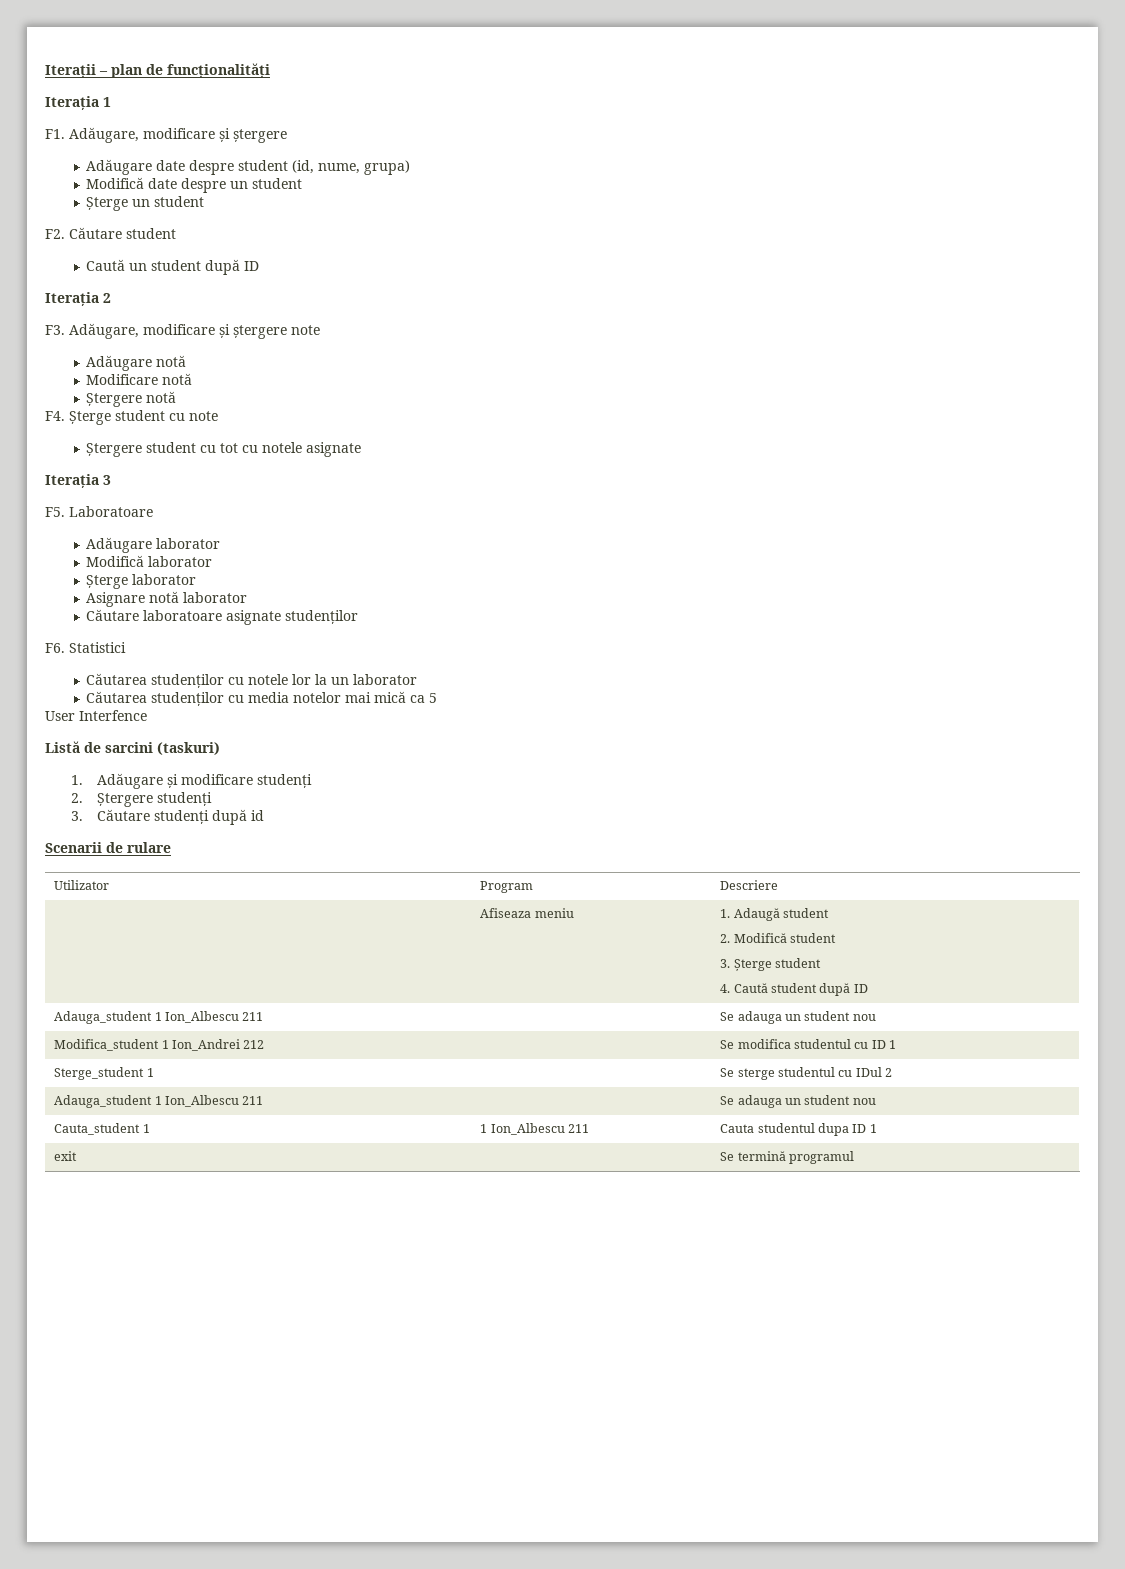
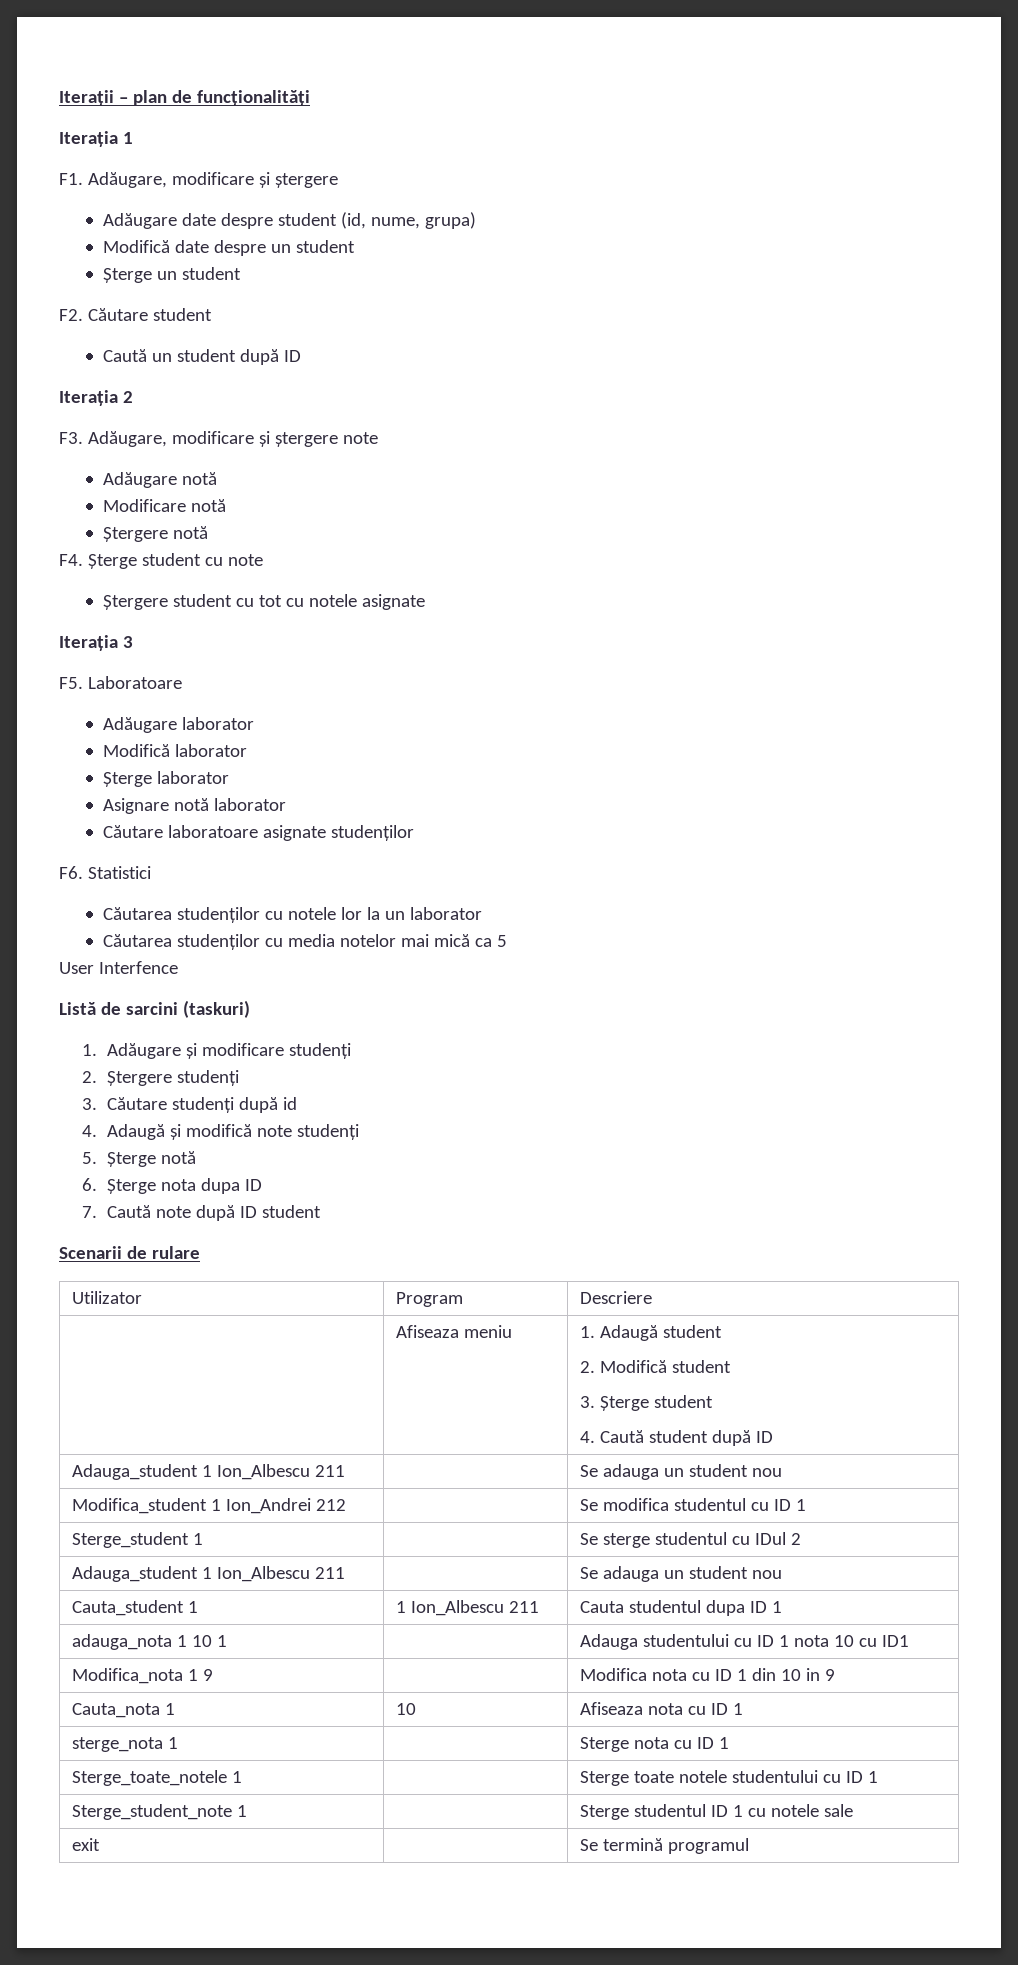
+ 4. Adaugă și modifică note studenți
+ 5. Șterge notă
+ 6. Șterge nota dupa ID
+ 7. Caută note după ID student
+ adauga_nota 1 10 1 | | Adauga studentului cu ID 1 nota 10 cu ID1
+ Modifica_nota 1 9 | | Modifica nota cu ID 1 din 10 in 9
+ Cauta_nota 1 | 10 | Afiseaza nota cu ID 1
+ sterge_nota 1 | | Sterge nota cu ID 1
+ Sterge_toate_notele 1 | | Sterge toate notele studentului cu ID 1
+ Sterge_student_note 1 | | Sterge studentul ID 1 cu notele sale

